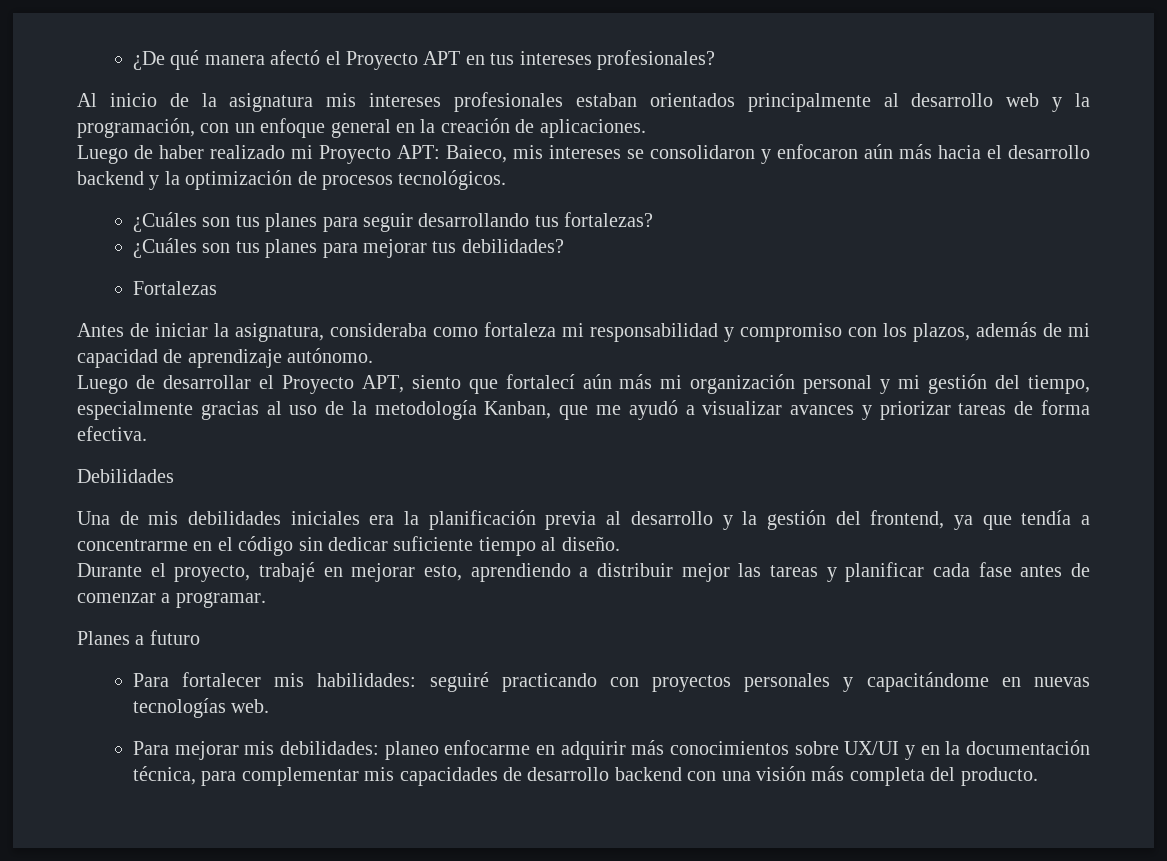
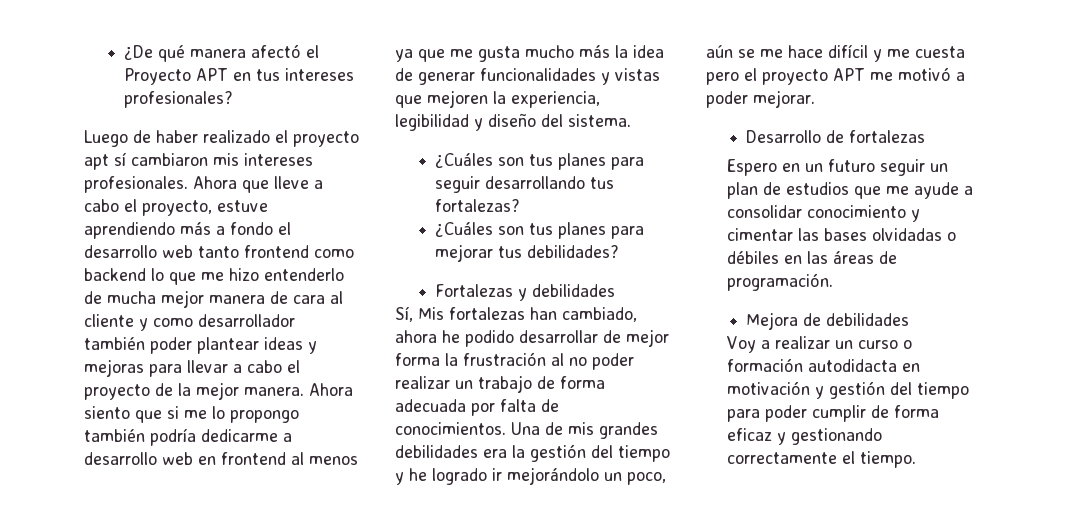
- Al inicio de la asignatura mis intereses profesionales estaban orientados principalmente al desarrollo web y la programación, con un enfoque general en la creación de aplicaciones.
- Luego de haber realizado mi Proyecto APT: Baieco, mis intereses se consolidaron y enfocaron aún más hacia el desarrollo backend y la optimización de procesos tecnológicos.
+ Luego de haber realizado el proyecto apt sí cambiaron mis intereses profesionales. Ahora que lleve a cabo el proyecto, estuve aprendiendo más a fondo el desarrollo web tanto frontend como backend lo que me hizo entenderlo de mucha mejor manera de cara al cliente y como desarrollador también poder plantear ideas y mejoras para llevar a cabo el proyecto de la mejor manera. Ahora siento que si me lo propongo también podría dedicarme a desarrollo web en frontend al menos ya que me gusta mucho más la idea de generar funcionalidades y vistas que mejoren la experiencia, legibilidad y diseño del sistema.
- Fortalezas
- Antes de iniciar la asignatura, consideraba como fortaleza mi responsabilidad y compromiso con los plazos, además de mi capacidad de aprendizaje autónomo.
- Luego de desarrollar el Proyecto APT, siento que fortalecí aún más mi organización personal y mi gestión del tiempo, especialmente gracias al uso de la metodología Kanban, que me ayudó a visualizar avances y priorizar tareas de forma efectiva.
- Debilidades
- Una de mis debilidades iniciales era la planificación previa al desarrollo y la gestión del frontend, ya que tendía a concentrarme en el código sin dedicar suficiente tiempo al diseño.
- Durante el proyecto, trabajé en mejorar esto, aprendiendo a distribuir mejor las tareas y planificar cada fase antes de comenzar a programar.
- Planes a futuro
- Para fortalecer mis habilidades: seguiré practicando con proyectos personales y capacitándome en nuevas tecnologías web.
- Para mejorar mis debilidades: planeo enfocarme en adquirir más conocimientos sobre UX/UI y en la documentación técnica, para complementar mis capacidades de desarrollo backend con una visión más completa del producto.
+ Fortalezas y debilidades
+ Sí, Mis fortalezas han cambiado, ahora he podido desarrollar de mejor forma la frustración al no poder realizar un trabajo de forma adecuada por falta de conocimientos. Una de mis grandes debilidades era la gestión del tiempo y he logrado ir mejorándolo un poco, aún se me hace difícil y me cuesta pero el proyecto APT me motivó a poder mejorar.
+ Desarrollo de fortalezas
+ Espero en un futuro seguir un plan de estudios que me ayude a consolidar conocimiento y cimentar las bases olvidadas o débiles en las áreas de programación.
+ Mejora de debilidades
+ Voy a realizar un curso o formación autodidacta en motivación y gestión del tiempo para poder cumplir de forma eficaz y gestionando correctamente el tiempo.

